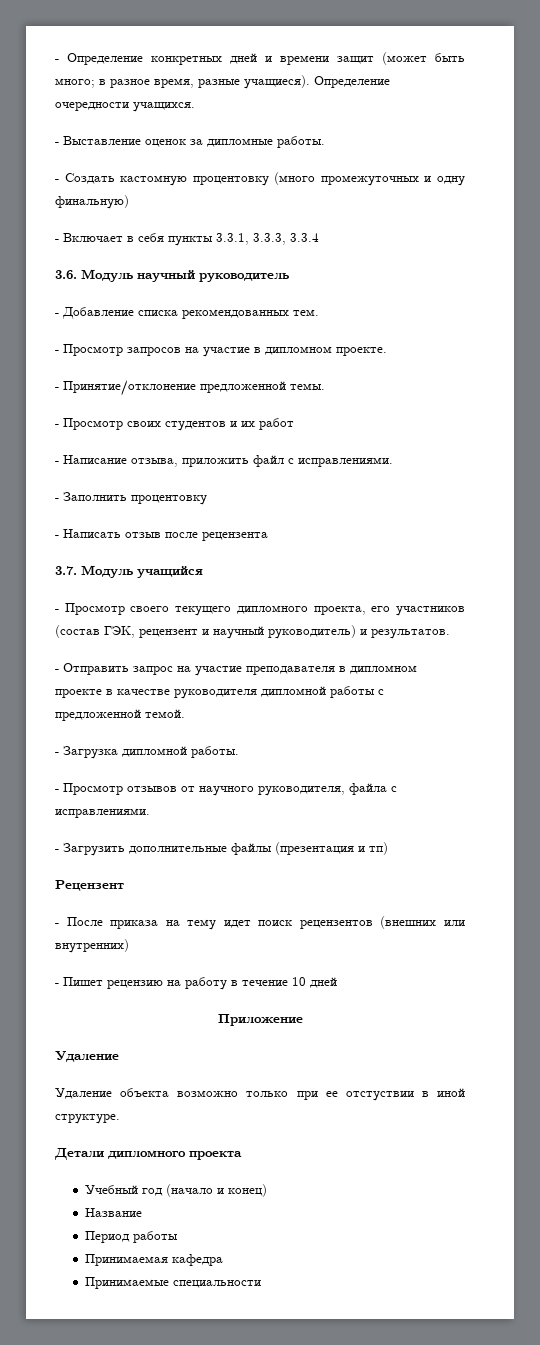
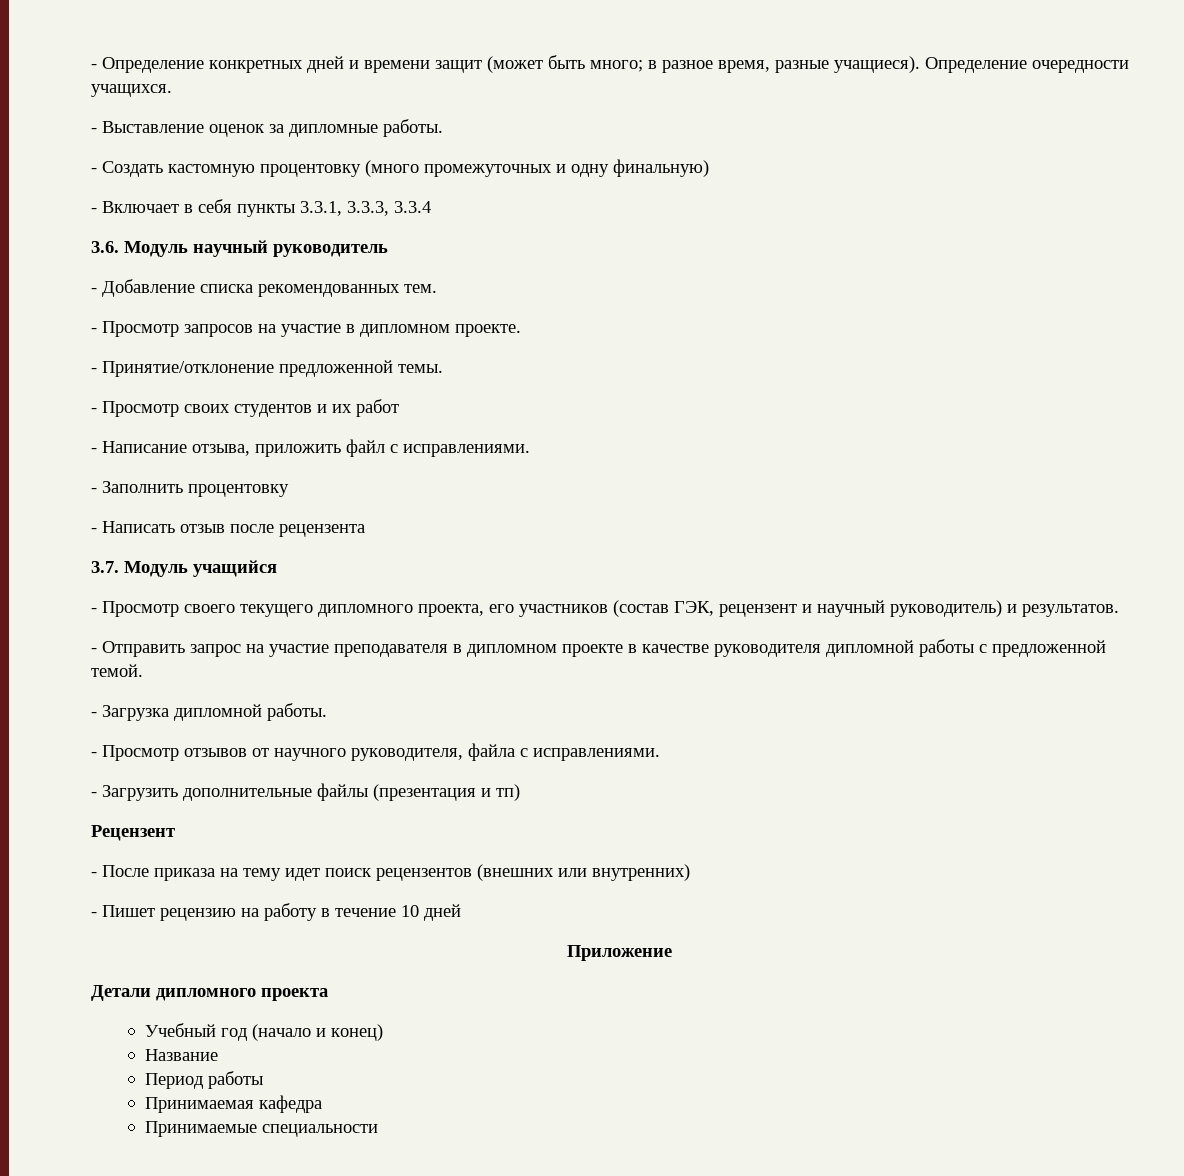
  Приложение
- Удаление
- Удаление объекта возможно только при ее отстуствии в иной структуре.

